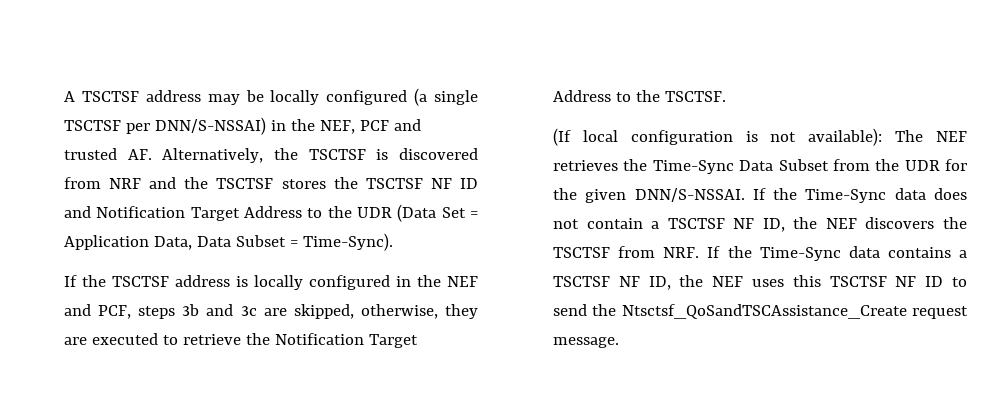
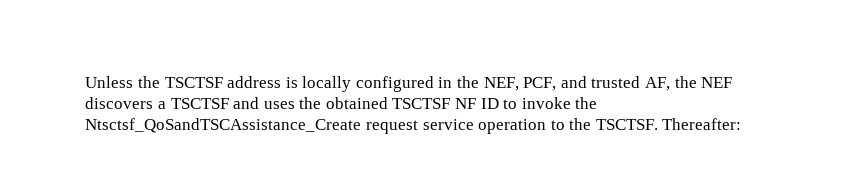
- A TSCTSF address may be locally configured (a single TSCTSF per DNN/S-NSSAI) in the NEF, PCF and trusted AF. Alternatively, the TSCTSF is discovered from NRF and the TSCTSF stores the TSCTSF NF ID and Notification Target Address to the UDR (Data Set = Application Data, Data Subset = Time-Sync).
- If the TSCTSF address is locally configured in the NEF and PCF, steps 3b and 3c are skipped, otherwise, they are executed to retrieve the Notification Target Address to the TSCTSF.
- (If local configuration is not available): The NEF retrieves the Time-Sync Data Subset from the UDR for the given DNN/S-NSSAI. If the Time-Sync data does not contain a TSCTSF NF ID, the NEF discovers the TSCTSF from NRF. If the Time-Sync data contains a TSCTSF NF ID, the NEF uses this TSCTSF NF ID to send the Ntsctsf_QoSandTSCAssistance_Create request message.
+ Unless the TSCTSF address is locally configured in the NEF, PCF, and trusted AF, the NEF discovers a TSCTSF and uses the obtained TSCTSF NF ID to invoke the Ntsctsf_QoSandTSCAssistance_Create request service operation to the TSCTSF. Thereafter:

